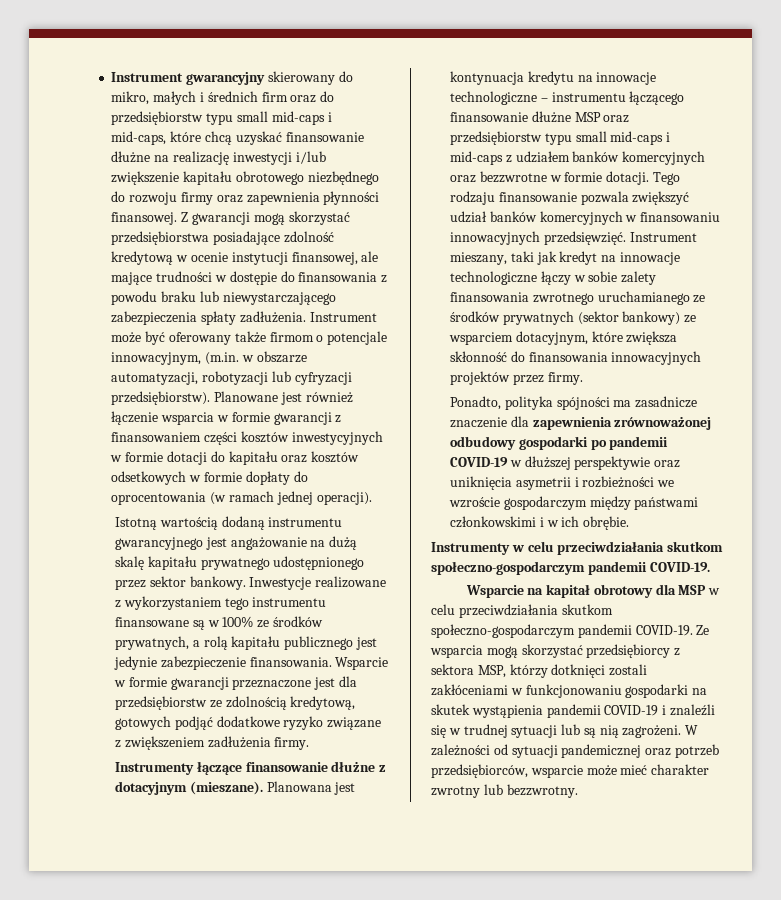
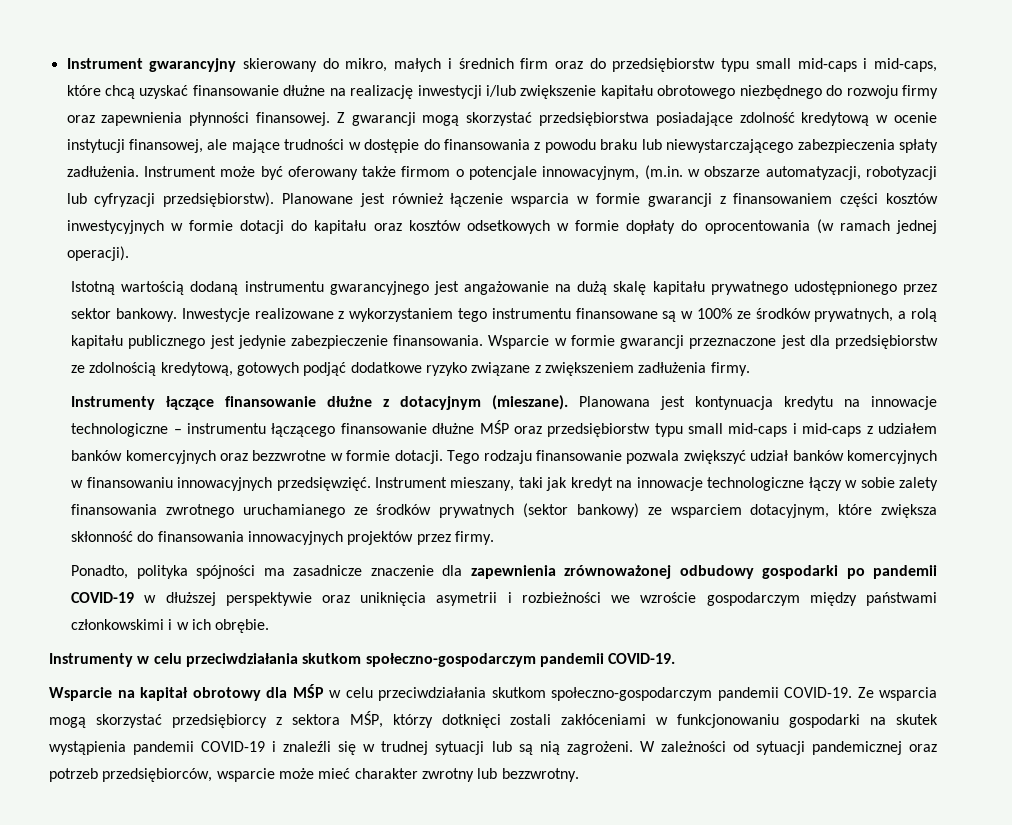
- Planowana jest kontynuacja kredytu na innowacje technologiczne – instrumentu łączącego finansowanie dłużne MSP oraz przedsiębiorstw typu small mid-caps i mid-caps z udziałem banków komercyjnych oraz bezzwrotne w formie dotacji.
+ Planowana jest kontynuacja kredytu na innowacje technologiczne – instrumentu łączącego finansowanie dłużne MŚP oraz przedsiębiorstw typu small mid-caps i mid-caps z udziałem banków komercyjnych oraz bezzwrotne w formie dotacji.
- Wsparcie na kapitał obrotowy dla MSP w celu przeciwdziałania skutkom społeczno-gospodarczym pandemii COVID-19.
+ Wsparcie na kapitał obrotowy dla MŚP w celu przeciwdziałania skutkom społeczno-gospodarczym pandemii COVID-19.
- Ze wsparcia mogą skorzystać przedsiębiorcy z sektora MSP, którzy dotknięci zostali zakłóceniami w funkcjonowaniu gospodarki na skutek wystąpienia pandemii COVID-19 i znaleźli się w trudnej sytuacji lub są nią zagrożeni.
+ Ze wsparcia mogą skorzystać przedsiębiorcy z sektora MŚP, którzy dotknięci zostali zakłóceniami w funkcjonowaniu gospodarki na skutek wystąpienia pandemii COVID-19 i znaleźli się w trudnej sytuacji lub są nią zagrożeni.

